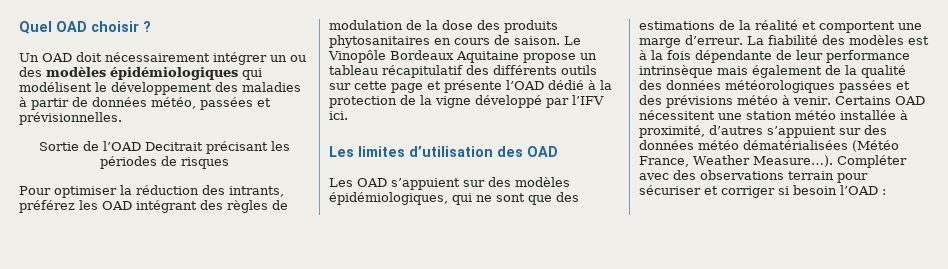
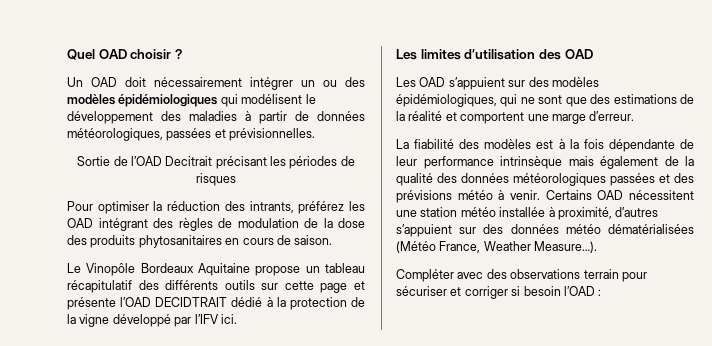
- Un OAD doit nécessairement intégrer un ou des modèles épidémiologiques qui modélisent le développement des maladies à partir de données météo, passées et prévisionnelles.
+ Un OAD doit nécessairement intégrer un ou des modèles épidémiologiques qui modélisent le développement des maladies à partir de données météorologiques, passées et prévisionnelles.
- Pour optimiser la réduction des intrants, préférez les OAD intégrant des règles de modulation de la dose des produits phytosanitaires en cours de saison. Le Vinopôle Bordeaux Aquitaine propose un tableau récapitulatif des différents outils sur cette page et présente l’OAD dédié à la protection de la vigne développé par l’IFV ici.
+ Pour optimiser la réduction des intrants, préférez les OAD intégrant des règles de modulation de la dose des produits phytosanitaires en cours de saison.
+ Le Vinopôle Bordeaux Aquitaine propose un tableau récapitulatif des différents outils sur cette page et présente l’OAD DECIDTRAIT dédié à la protection de la vigne développé par l’IFV ici.
- Les OAD s’appuient sur des modèles épidémiologiques, qui ne sont que des estimations de la réalité et comportent une marge d’erreur. La fiabilité des modèles est à la fois dépendante de leur performance intrinsèque mais également de la qualité des données météorologiques passées et des prévisions météo à venir.
+ Les OAD s’appuient sur des modèles épidémiologiques, qui ne sont que des estimations de la réalité et comportent une marge d’erreur.
+ La fiabilité des modèles est à la fois dépendante de leur performance intrinsèque mais également de la qualité des données météorologiques passées et des prévisions météo à venir.
- Certains OAD nécessitent une station météo installée à proximité, d’autres s’appuient sur des données météo dématérialisées (Météo France, Weather Measure…). Compléter avec des observations terrain pour sécuriser et corriger si besoin l’OAD :
+ Certains OAD nécessitent une station météo installée à proximité, d’autres s’appuient sur des données météo dématérialisées (Météo France, Weather Measure…).
+ Compléter avec des observations terrain pour sécuriser et corriger si besoin l’OAD :

